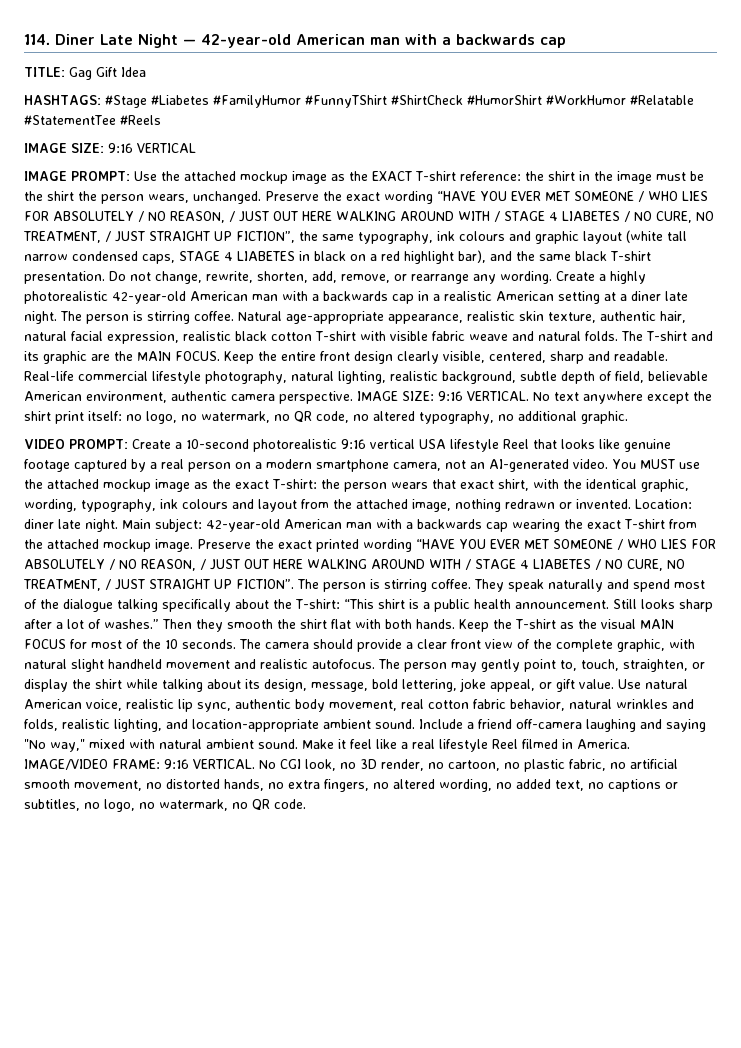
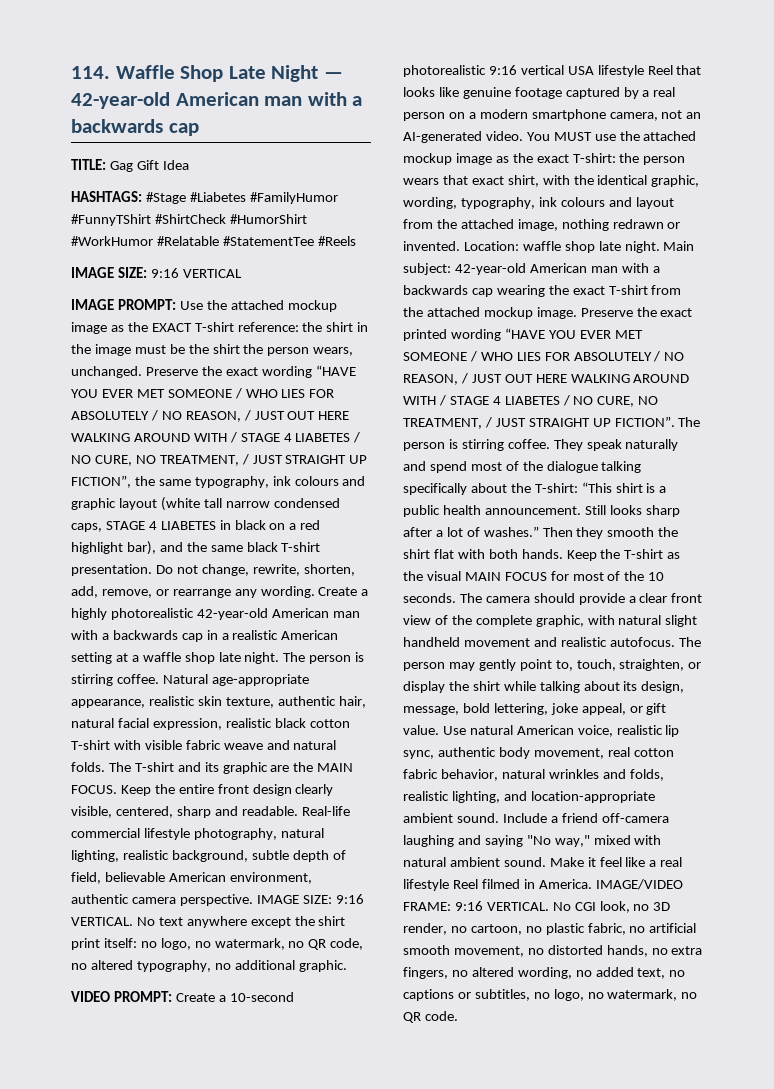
- 114. Diner Late Night — 42-year-old American man with a backwards cap
+ 114. Waffle Shop Late Night — 42-year-old American man with a backwards cap
- Create a highly photorealistic 42-year-old American man with a backwards cap in a realistic American setting at a diner late night.
+ Create a highly photorealistic 42-year-old American man with a backwards cap in a realistic American setting at a waffle shop late night.
- Location: diner late night.
+ Location: waffle shop late night.

